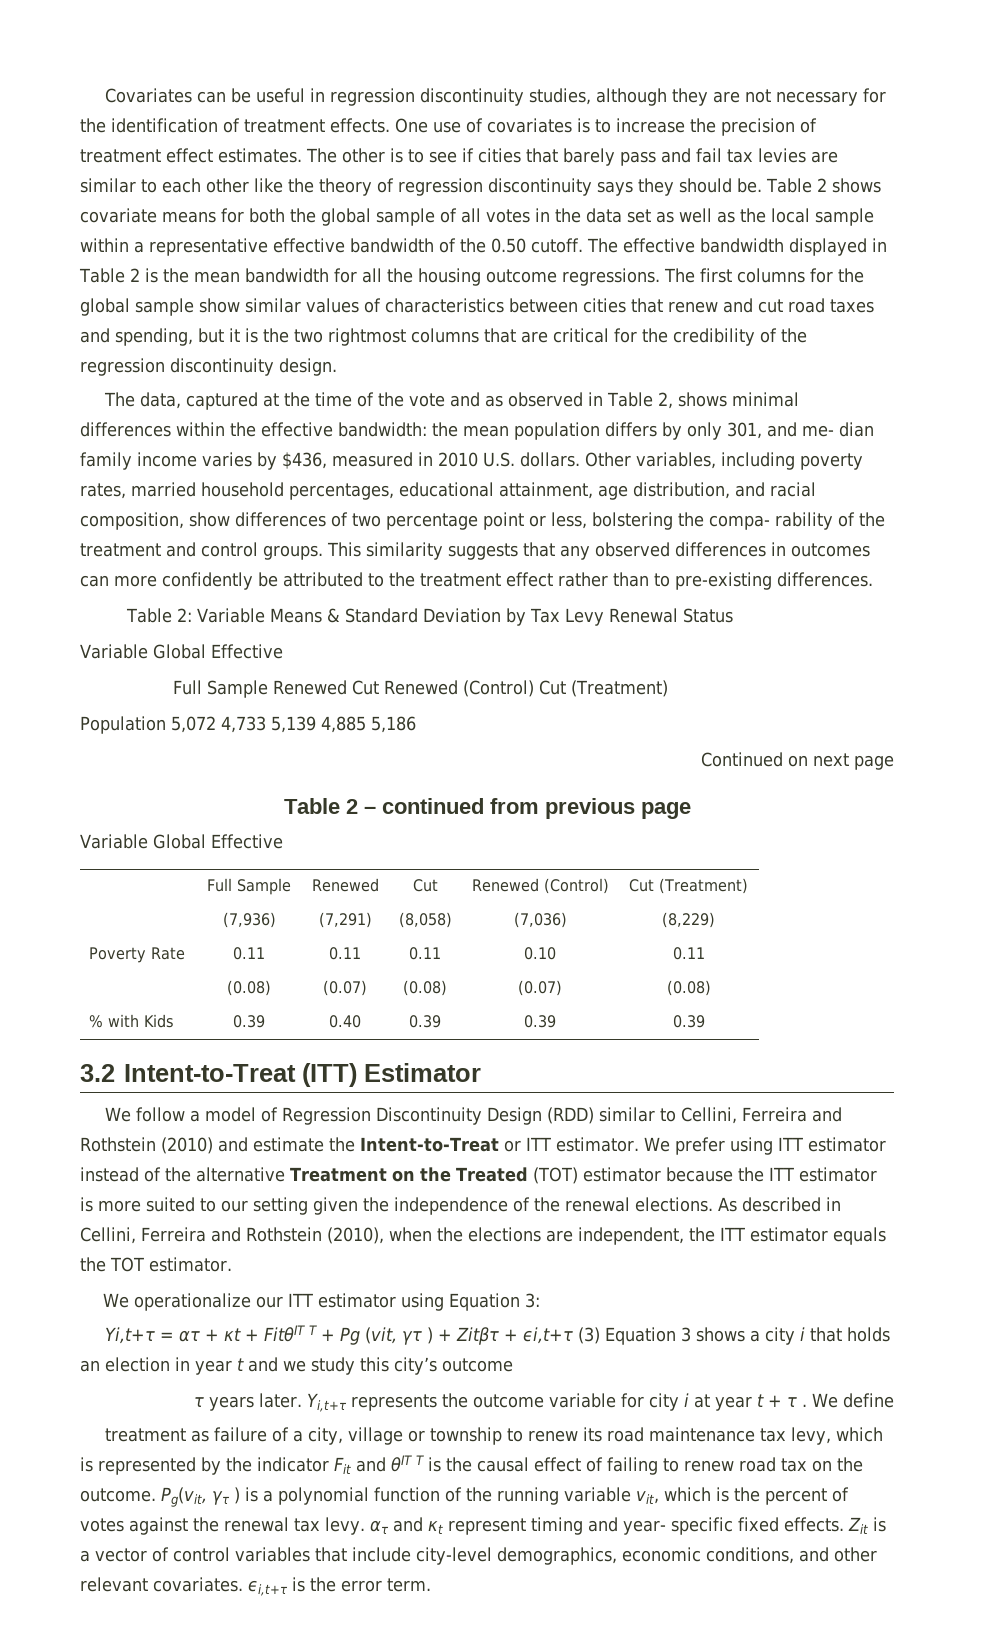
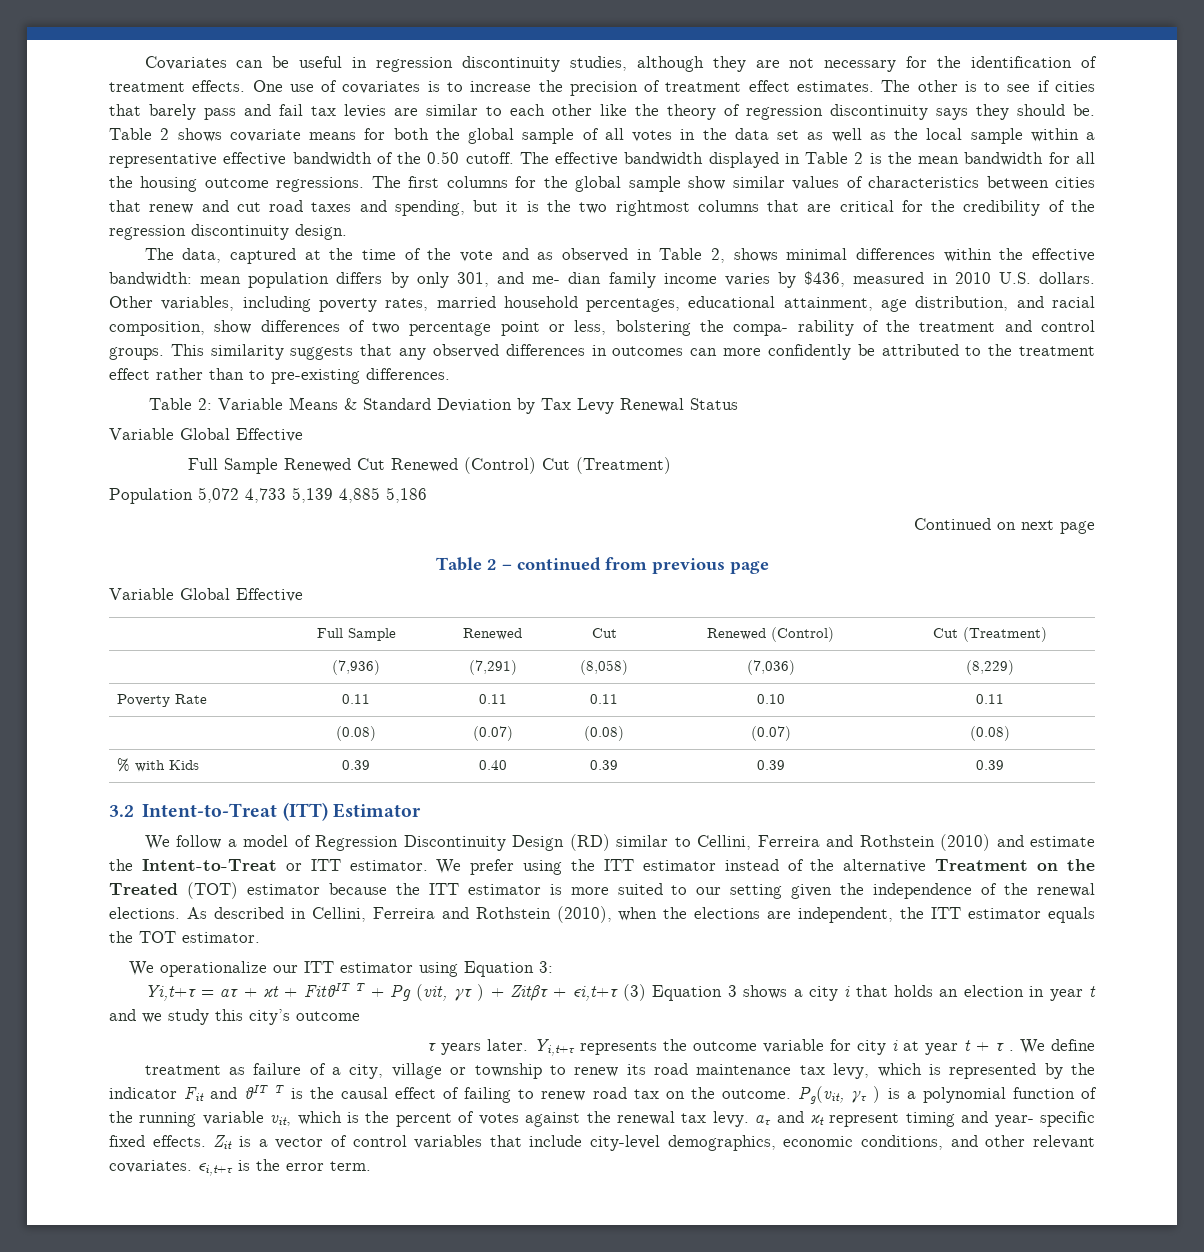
- The data, captured at the time of the vote and as observed in Table 2, shows minimal differences within the effective bandwidth: the mean population differs by only 301, and me- dian family income varies by $436, measured in 2010 U.S. dollars.
+ The data, captured at the time of the vote and as observed in Table 2, shows minimal differences within the effective bandwidth: mean population differs by only 301, and me- dian family income varies by $436, measured in 2010 U.S. dollars.
- We follow a model of Regression Discontinuity Design (RDD) similar to Cellini, Ferreira and Rothstein (2010) and estimate the Intent-to-Treat or ITT estimator.
+ We follow a model of Regression Discontinuity Design (RD) similar to Cellini, Ferreira and Rothstein (2010) and estimate the Intent-to-Treat or ITT estimator.
- We prefer using ITT estimator instead of the alternative Treatment on the Treated (TOT) estimator because the ITT estimator is more suited to our setting given the independence of the renewal elections.
+ We prefer using the ITT estimator instead of the alternative Treatment on the Treated (TOT) estimator because the ITT estimator is more suited to our setting given the independence of the renewal elections.

